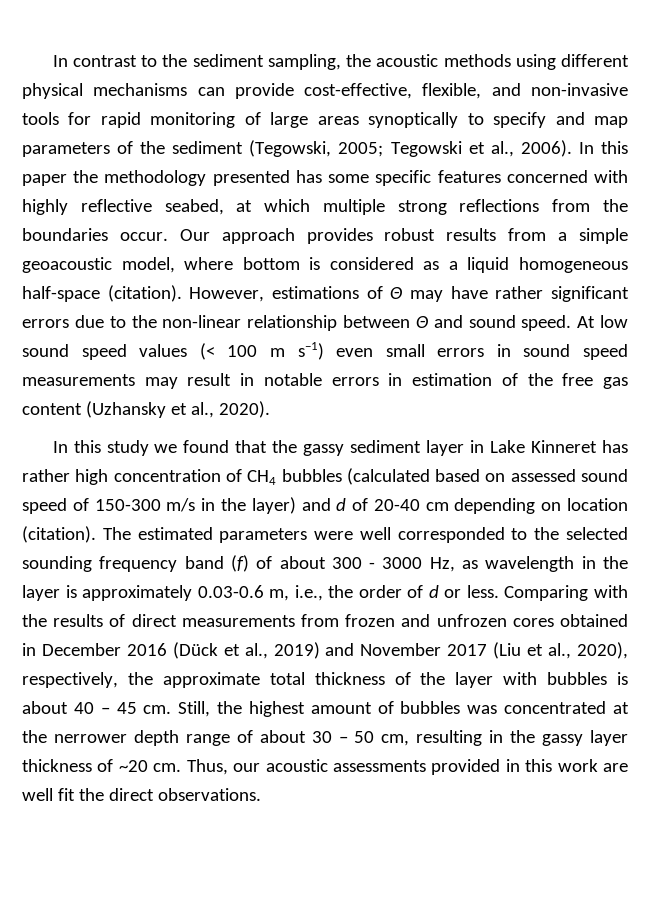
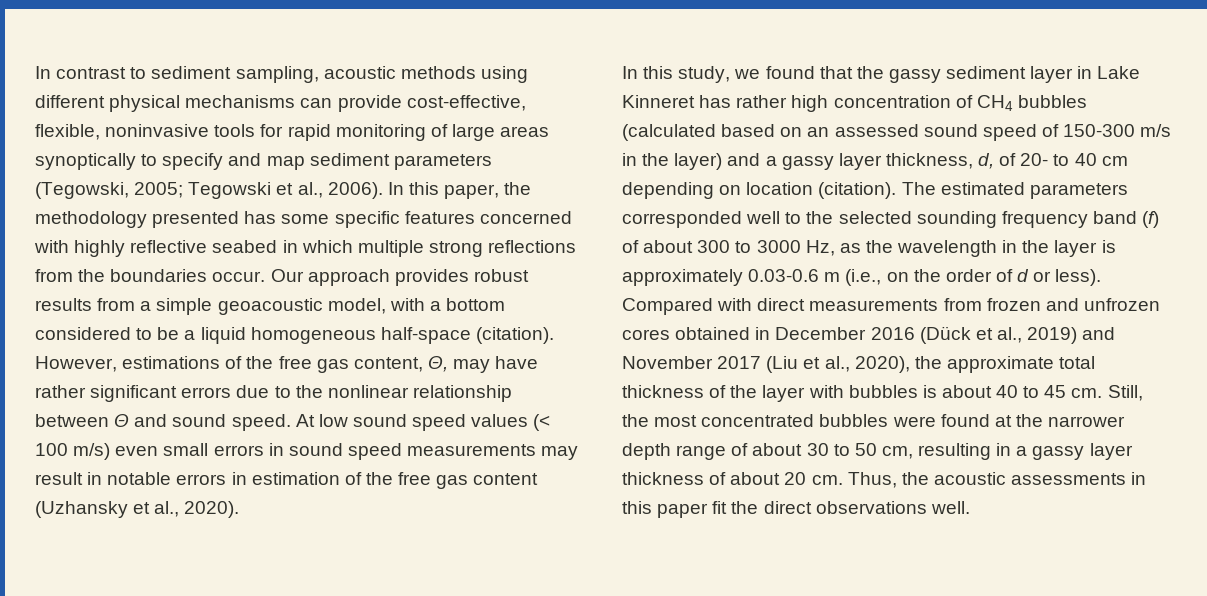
- In contrast to the sediment sampling, the acoustic methods using different physical mechanisms can provide cost-effective, flexible, and non-invasive tools for rapid monitoring of large areas synoptically to specify and map parameters of the sediment (Tegowski, 2005; Tegowski et al., 2006).
+ In contrast to sediment sampling, acoustic methods using different physical mechanisms can provide cost-effective, flexible, noninvasive tools for rapid monitoring of large areas synoptically to specify and map sediment parameters (Tegowski, 2005; Tegowski et al., 2006).
- In this paper the methodology presented has some specific features concerned with highly reflective seabed, at which multiple strong reflections from the boundaries occur.
+ In this paper, the methodology presented has some specific features concerned with highly reflective seabed in which multiple strong reflections from the boundaries occur.
- Our approach provides robust results from a simple geoacoustic model, where bottom is considered as a liquid homogeneous half-space (citation).
+ Our approach provides robust results from a simple geoacoustic model, with a bottom considered to be a liquid homogeneous half-space (citation).
- However, estimations of Θ may have rather significant errors due to the non-linear relationship between Θ and sound speed.
+ However, estimations of the free gas content, Θ, may have rather significant errors due to the nonlinear relationship between Θ and sound speed.
- At low sound speed values (< 100 m s−1) even small errors in sound speed measurements may result in notable errors in estimation of the free gas content (Uzhansky et al., 2020).
+ At low sound speed values (< 100 m/s) even small errors in sound speed measurements may result in notable errors in estimation of the free gas content (Uzhansky et al., 2020).
- In this study we found that the gassy sediment layer in Lake Kinneret has rather high concentration of CH4 bubbles (calculated based on assessed sound speed of 150-300 m/s in the layer) and d of 20-40 cm depending on location (citation).
+ In this study, we found that the gassy sediment layer in Lake Kinneret has rather high concentration of CH4 bubbles (calculated based on an assessed sound speed of 150-300 m/s in the layer) and a gassy layer thickness, d, of 20- to 40 cm depending on location (citation).
- The estimated parameters were well corresponded to the selected sounding frequency band (f) of about 300 - 3000 Hz, as wavelength in the layer is approximately 0.03-0.6 m, i.e., the order of d or less. Comparing with the results of direct measurements from frozen and unfrozen cores obtained in December 2016 (Dück et al., 2019) and November 2017 (Liu et al., 2020), respectively, the approximate total thickness of the layer with bubbles is about 40 – 45 cm.
+ The estimated parameters corresponded well to the selected sounding frequency band (f) of about 300 to 3000 Hz, as the wavelength in the layer is approximately 0.03-0.6 m (i.e., on the order of d or less). Compared with direct measurements from frozen and unfrozen cores obtained in December 2016 (Dück et al., 2019) and November 2017 (Liu et al., 2020), the approximate total thickness of the layer with bubbles is about 40 to 45 cm.
- Still, the highest amount of bubbles was concentrated at the nerrower depth range of about 30 – 50 cm, resulting in the gassy layer thickness of ~20 cm.
+ Still, the most concentrated bubbles were found at the narrower depth range of about 30 to 50 cm, resulting in a gassy layer thickness of about 20 cm.
- Thus, our acoustic assessments provided in this work are well fit the direct observations.
+ Thus, the acoustic assessments in this paper fit the direct observations well.

